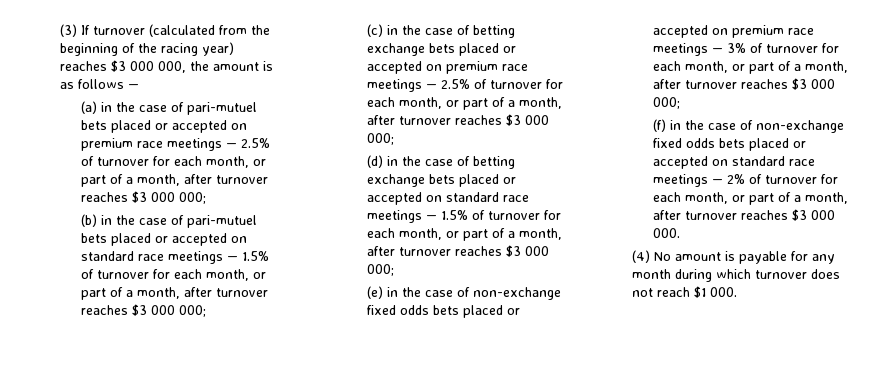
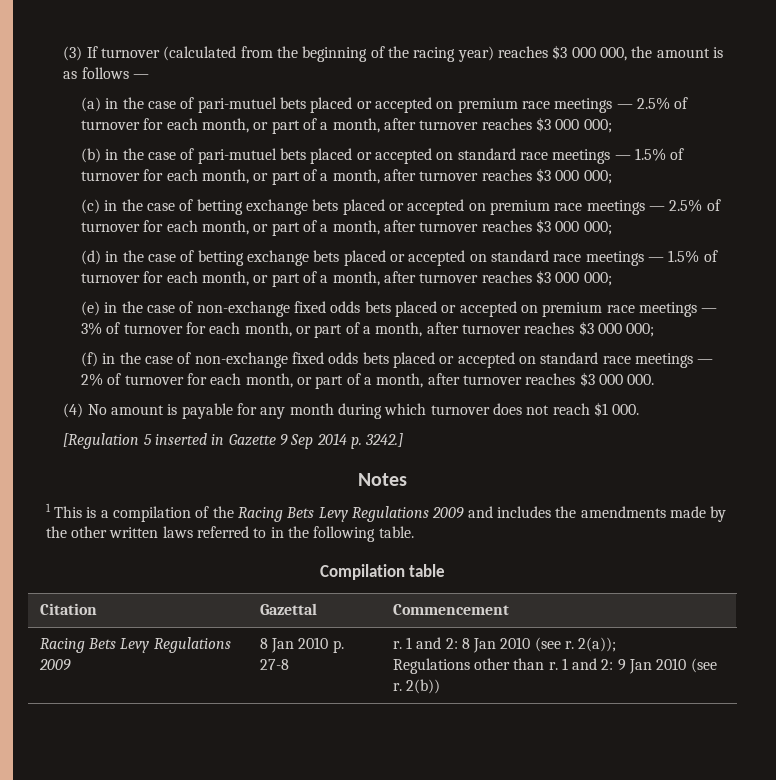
+ [Regulation 5 inserted in Gazette 9 Sep 2014 p. 3242.]
+ Notes
+ 1 This is a compilation of the Racing Bets Levy Regulations 2009 and includes the amendments made by the other written laws referred to in the following table.
+ Compilation table
+ Citation | Gazettal | Commencement
+ Racing Bets Levy Regulations 2009 | 8 Jan 2010 p. 27-8 | r. 1 and 2: 8 Jan 2010 (see r. 2(a));
+ Regulations other than r. 1 and 2: 9 Jan 2010 (see r. 2(b))

